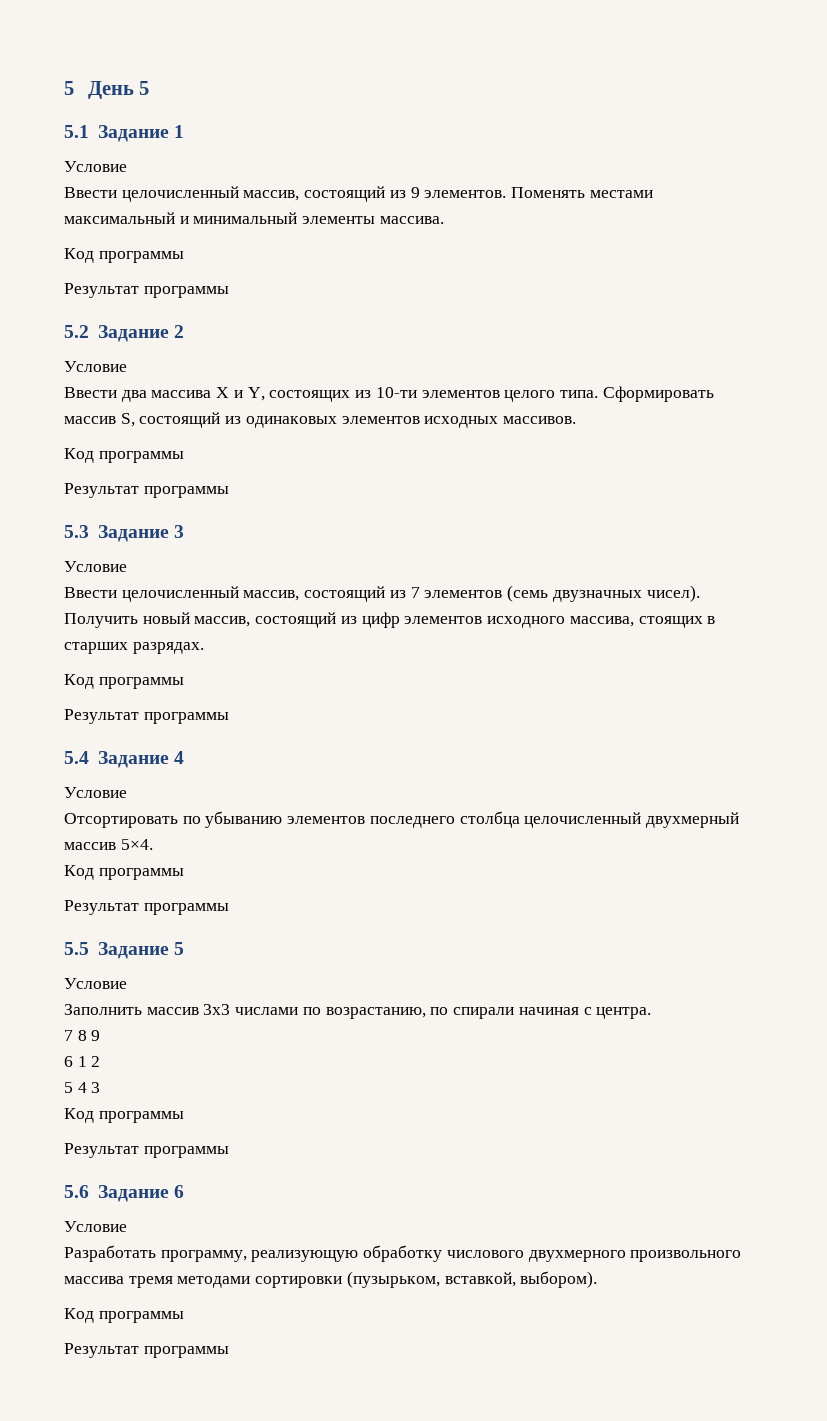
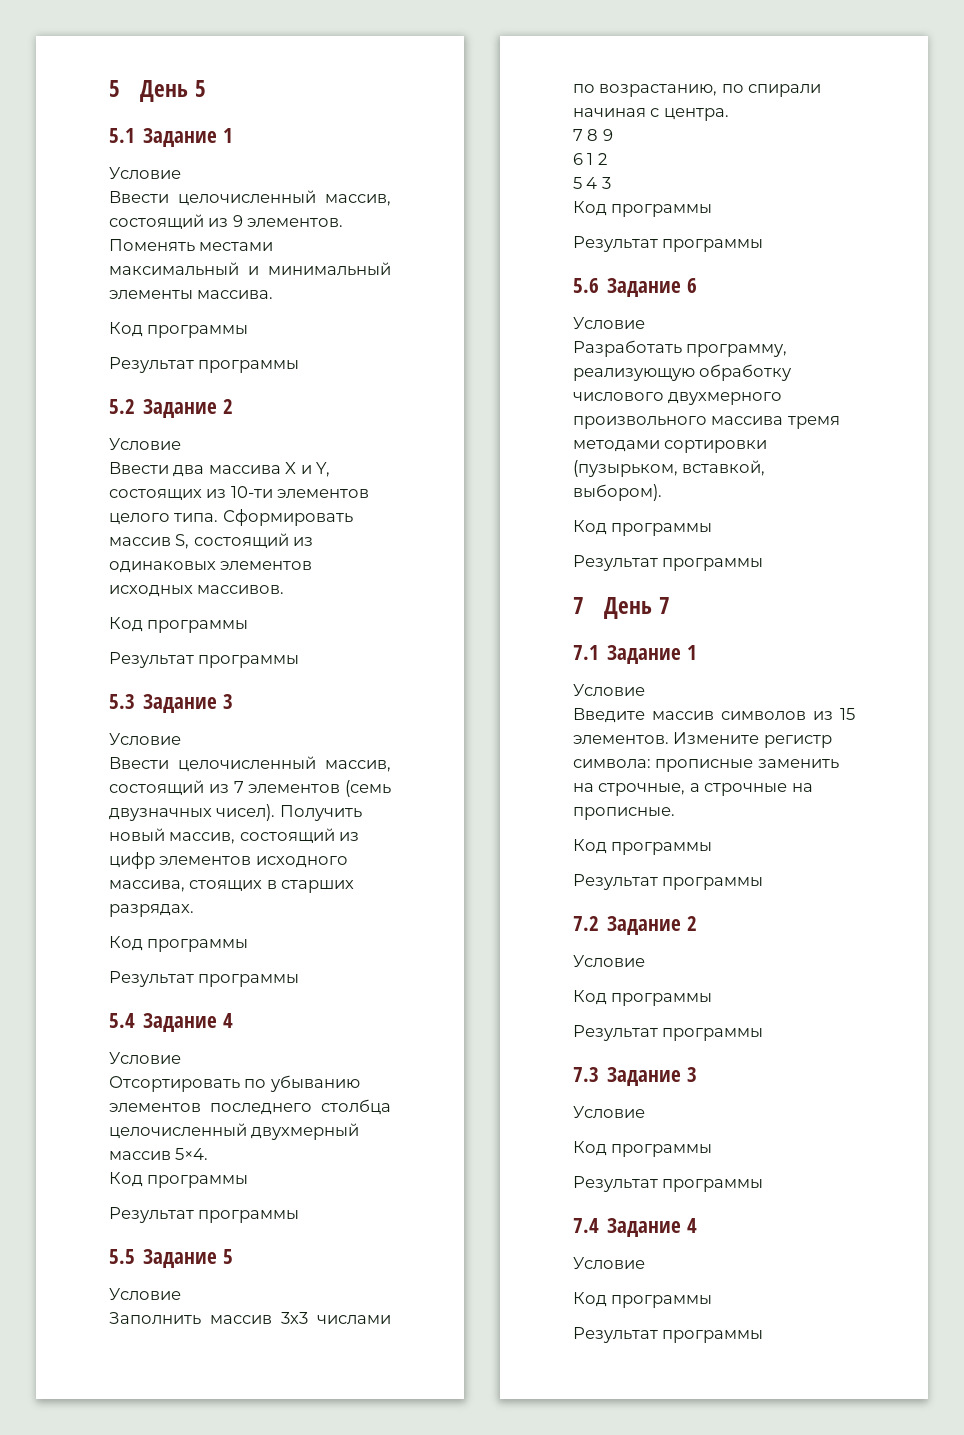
+ 7 День 7
+ 7.1 Задание 1
+ Условие
+ Введите массив символов из 15 элементов. Измените регистр символа: прописные заменить на строчные, а строчные на прописные.
+ Код программы
+ Результат программы
+ 7.2 Задание 2
+ Условие
+ Код программы
+ Результат программы
+ 7.3 Задание 3
+ Условие
+ Код программы
+ Результат программы
+ 7.4 Задание 4
+ Условие
+ Код программы
+ Результат программы

